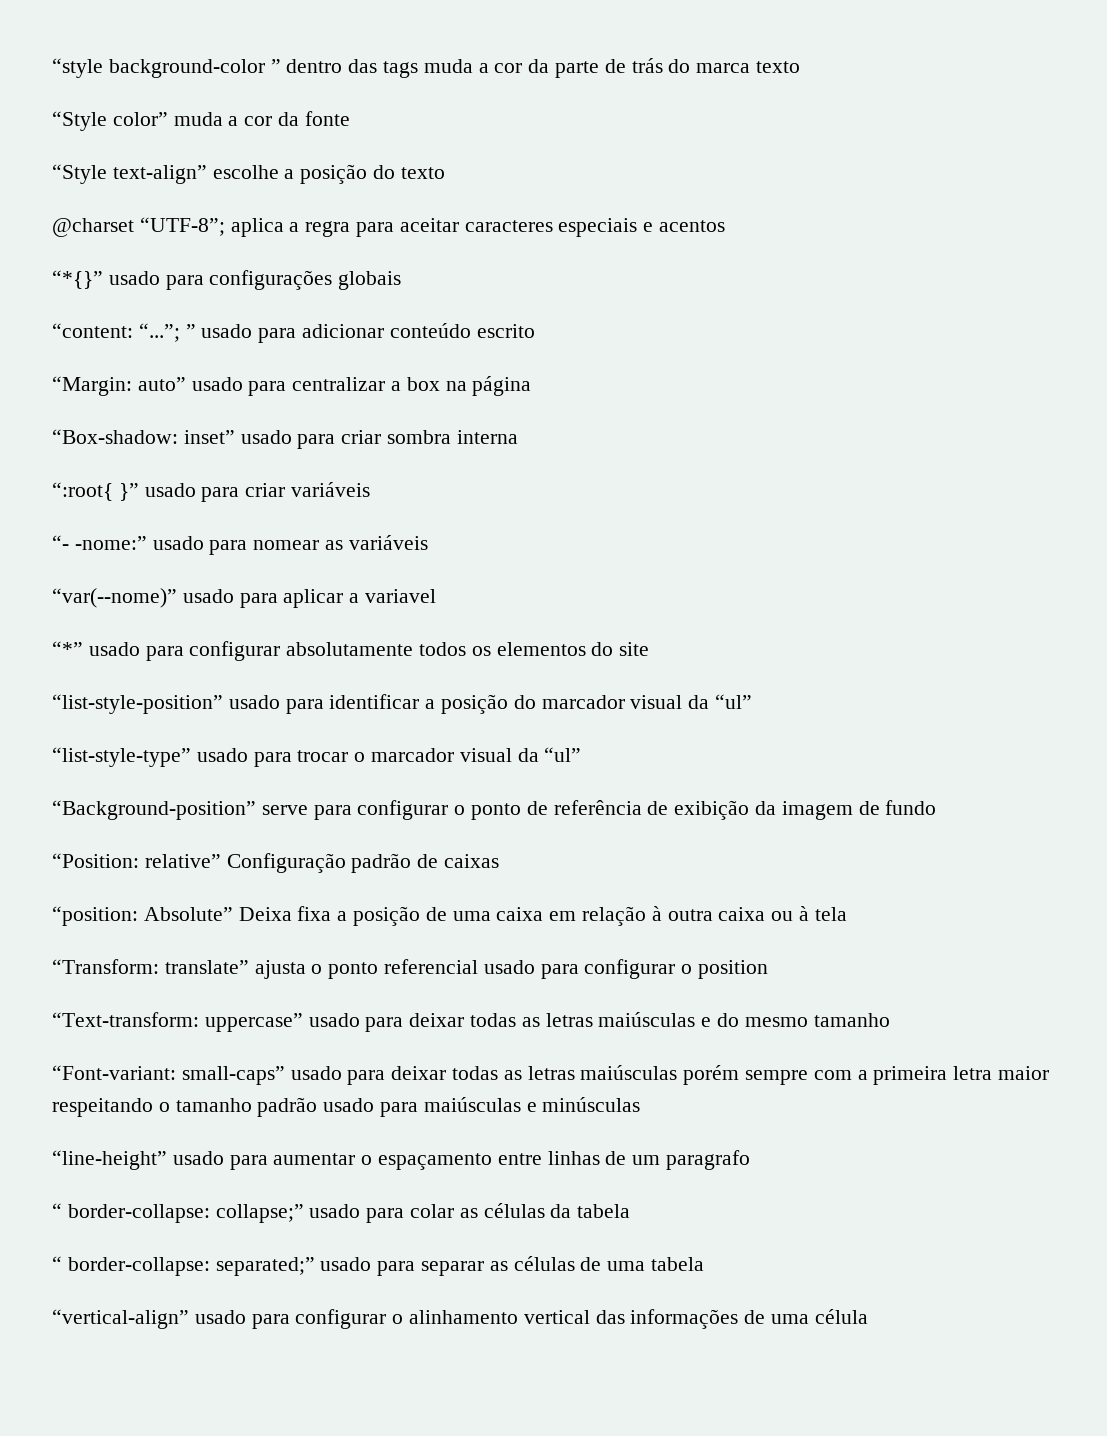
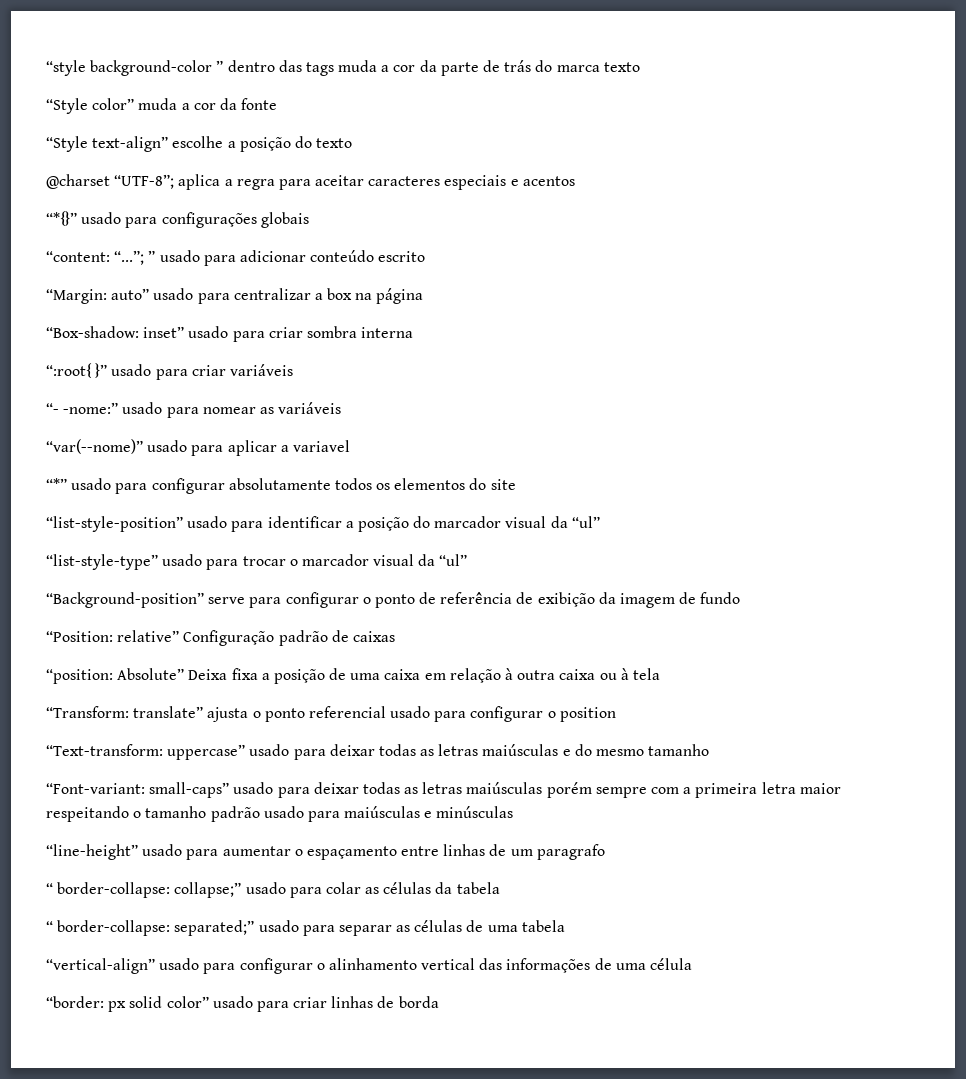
+ “border: px solid color” usado para criar linhas de borda

